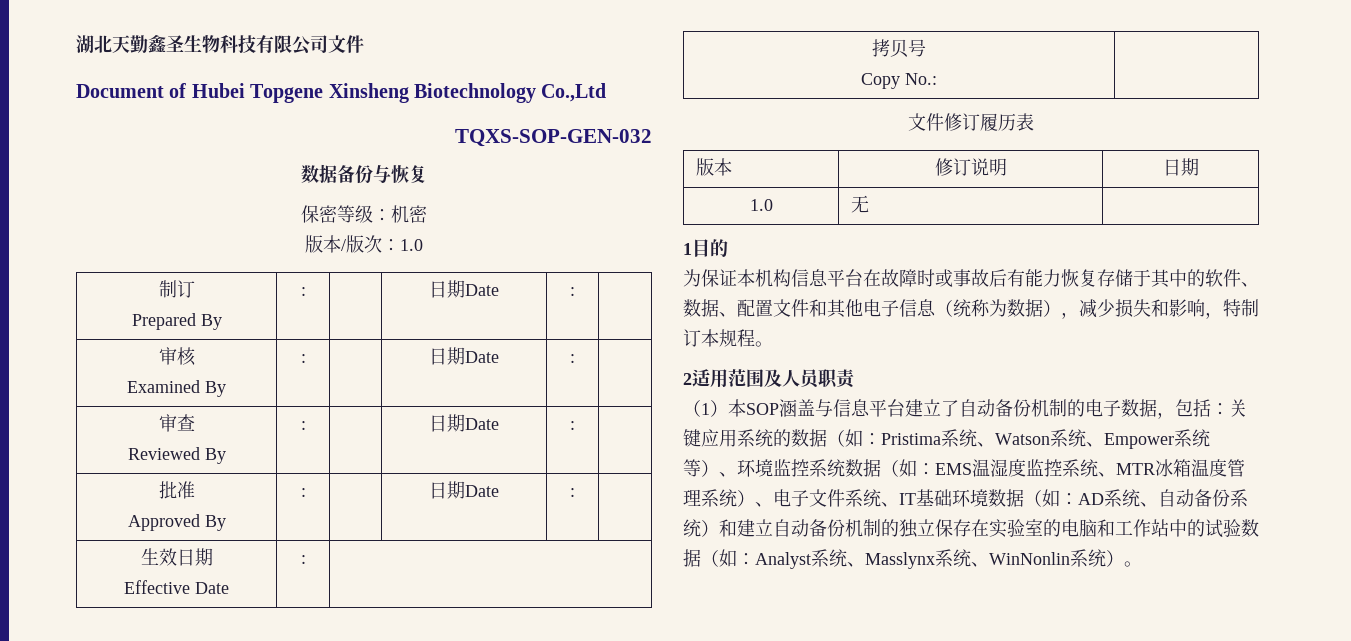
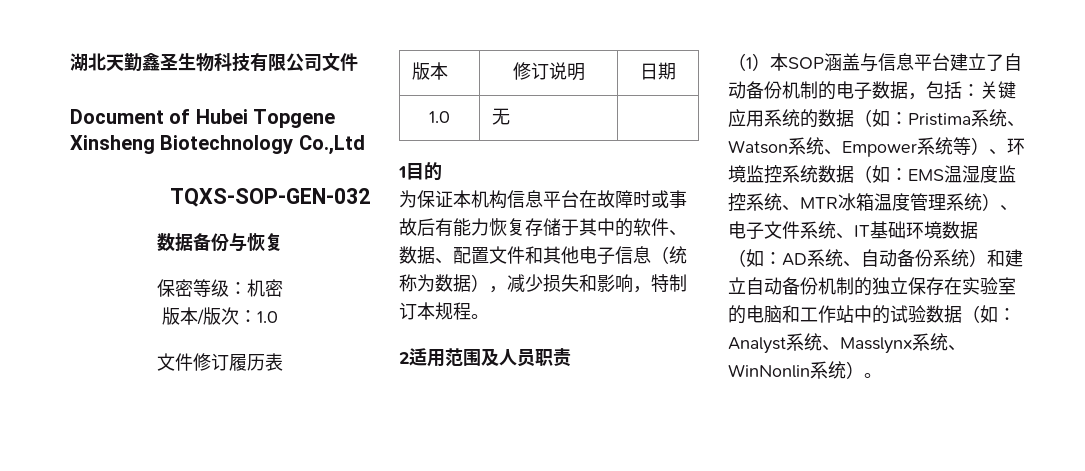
  版本/版次：1.0
- 制订
- Prepared By | : | | 日期Date | : |
- 审核
- Examined By | : | | 日期Date | : |
- 审查
- Reviewed By | : | | 日期Date | : |
- 批准
- Approved By | : | | 日期Date | : |
- 生效日期
- Effective Date | : |
- 拷贝号
- Copy No.: |

